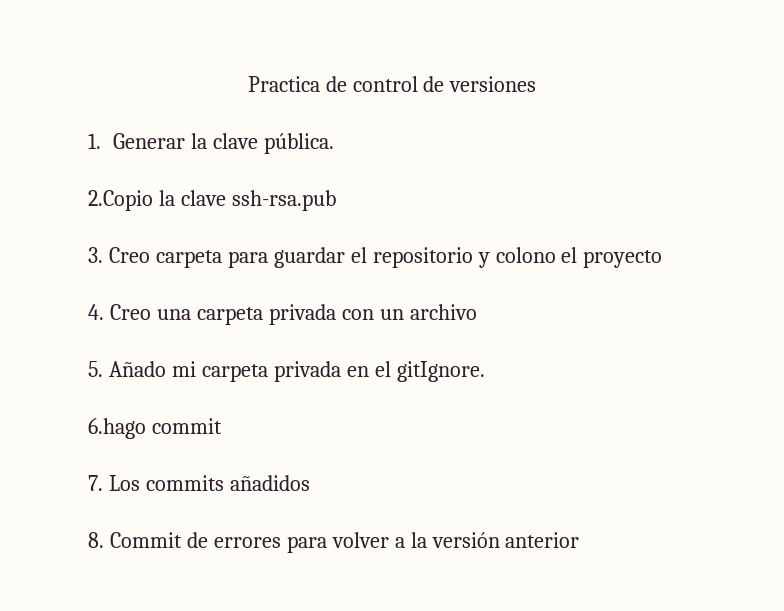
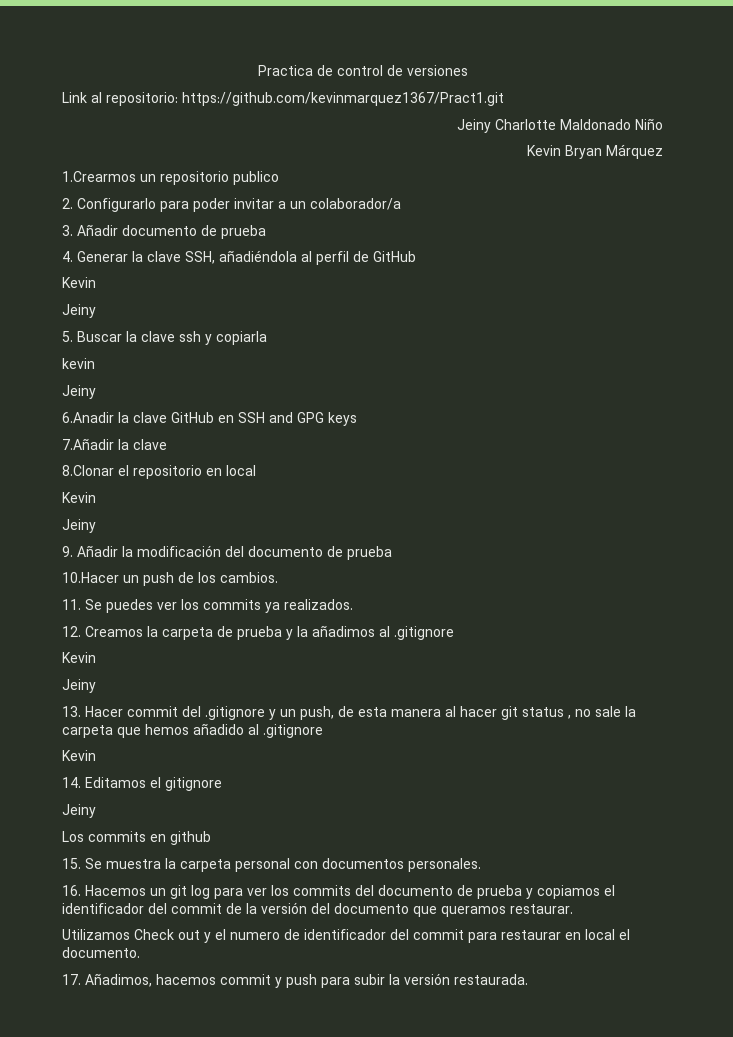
- 1. Generar la clave pública.
- 2.Copio la clave ssh-rsa.pub
- 3. Creo carpeta para guardar el repositorio y colono el proyecto
- 4. Creo una carpeta privada con un archivo
- 5. Añado mi carpeta privada en el gitIgnore.
- 6.hago commit
- 7. Los commits añadidos
- 8. Commit de errores para volver a la versión anterior
+ Link al repositorio: https://github.com/kevinmarquez1367/Pract1.git
+ Jeiny Charlotte Maldonado Niño
+ Kevin Bryan Márquez
+ 1.Crearmos un repositorio publico
+ 2. Configurarlo para poder invitar a un colaborador/a
+ 3. Añadir documento de prueba
+ 4. Generar la clave SSH, añadiéndola al perfil de GitHub
+ Kevin
+ Jeiny
+ 5. Buscar la clave ssh y copiarla
+ kevin
+ Jeiny
+ 6.Anadir la clave GitHub en SSH and GPG keys
+ 7.Añadir la clave
+ 8.Clonar el repositorio en local
+ Kevin
+ Jeiny
+ 9. Añadir la modificación del documento de prueba
+ 10.Hacer un push de los cambios.
+ 11. Se puedes ver los commits ya realizados.
+ 12. Creamos la carpeta de prueba y la añadimos al .gitignore
+ Kevin
+ Jeiny
+ 13. Hacer commit del .gitignore y un push, de esta manera al hacer git status , no sale la carpeta que hemos añadido al .gitignore
+ Kevin
+ 14. Editamos el gitignore
+ Jeiny
+ Los commits en github
+ 15. Se muestra la carpeta personal con documentos personales.
+ 16. Hacemos un git log para ver los commits del documento de prueba y copiamos el identificador del commit de la versión del documento que queramos restaurar.
+ Utilizamos Check out y el numero de identificador del commit para restaurar en local el documento.
+ 17. Añadimos, hacemos commit y push para subir la versión restaurada.

